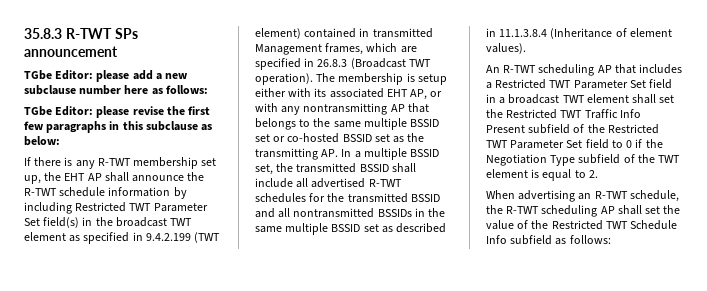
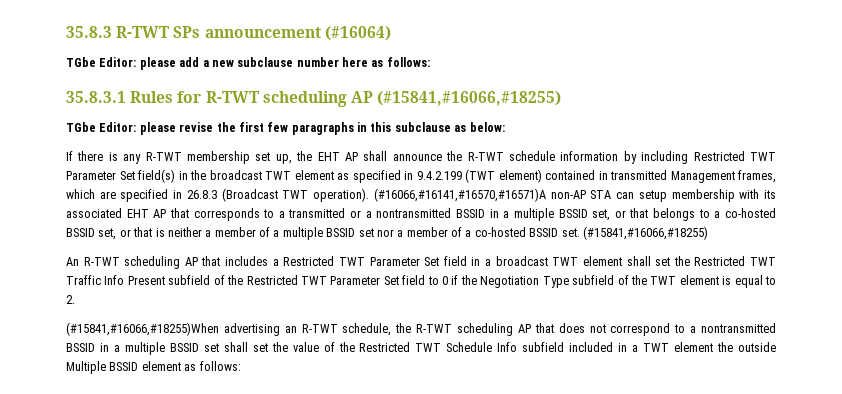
- 35.8.3 R-TWT SPs announcement
+ 35.8.3 R-TWT SPs announcement (#16064)
+ 35.8.3.1 Rules for R-TWT scheduling AP (#15841,#16066,#18255)
- The membership is setup either with its associated EHT AP, or with any nontransmitting AP that belongs to the same multiple BSSID set or co-hosted BSSID set as the transmitting AP. In a multiple BSSID set, the transmitted BSSID shall include all advertised R-TWT schedules for the transmitted BSSID and all nontransmitted BSSIDs in the same multiple BSSID set as described in 11.1.3.8.4 (Inheritance of element values).
+ (#16066,#16141,#16570,#16571)A non-AP STA can setup membership with its associated EHT AP that corresponds to a transmitted or a nontransmitted BSSID in a multiple BSSID set, or that belongs to a co-hosted BSSID set, or that is neither a member of a multiple BSSID set nor a member of a co-hosted BSSID set. (#15841,#16066,#18255)
- When advertising an R-TWT schedule, the R-TWT scheduling AP shall set the value of the Restricted TWT Schedule Info subfield as follows:
+ (#15841,#16066,#18255)When advertising an R-TWT schedule, the R-TWT scheduling AP that does not correspond to a nontransmitted BSSID in a multiple BSSID set shall set the value of the Restricted TWT Schedule Info subfield included in a TWT element the outside Multiple BSSID element as follows:

